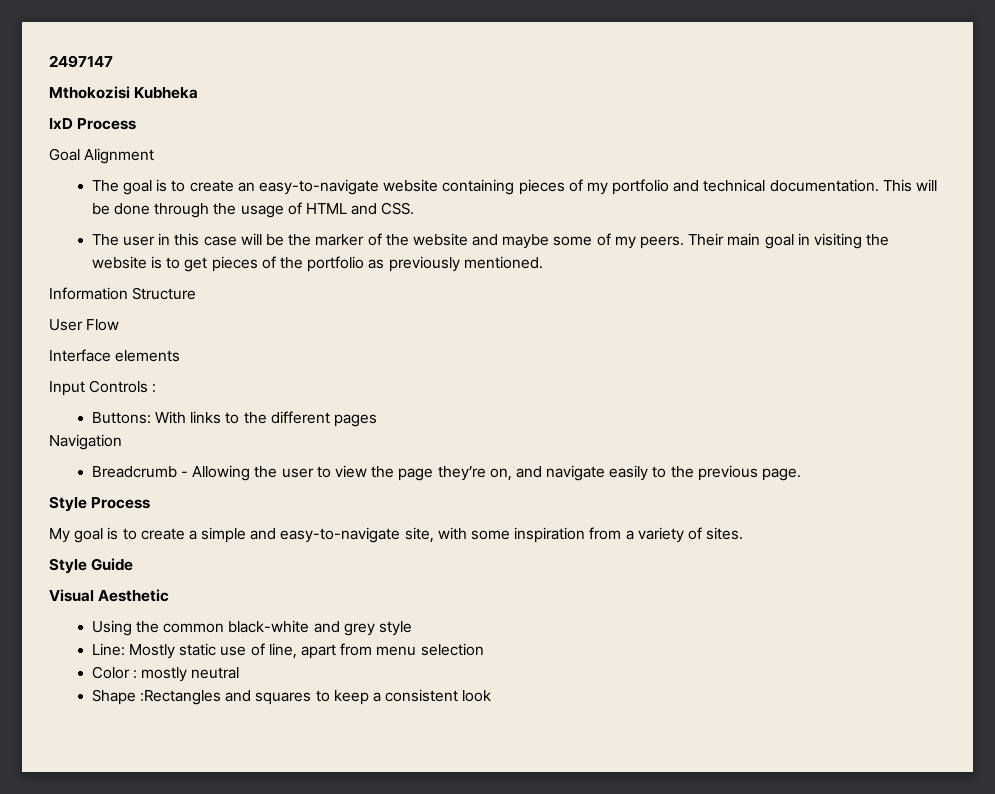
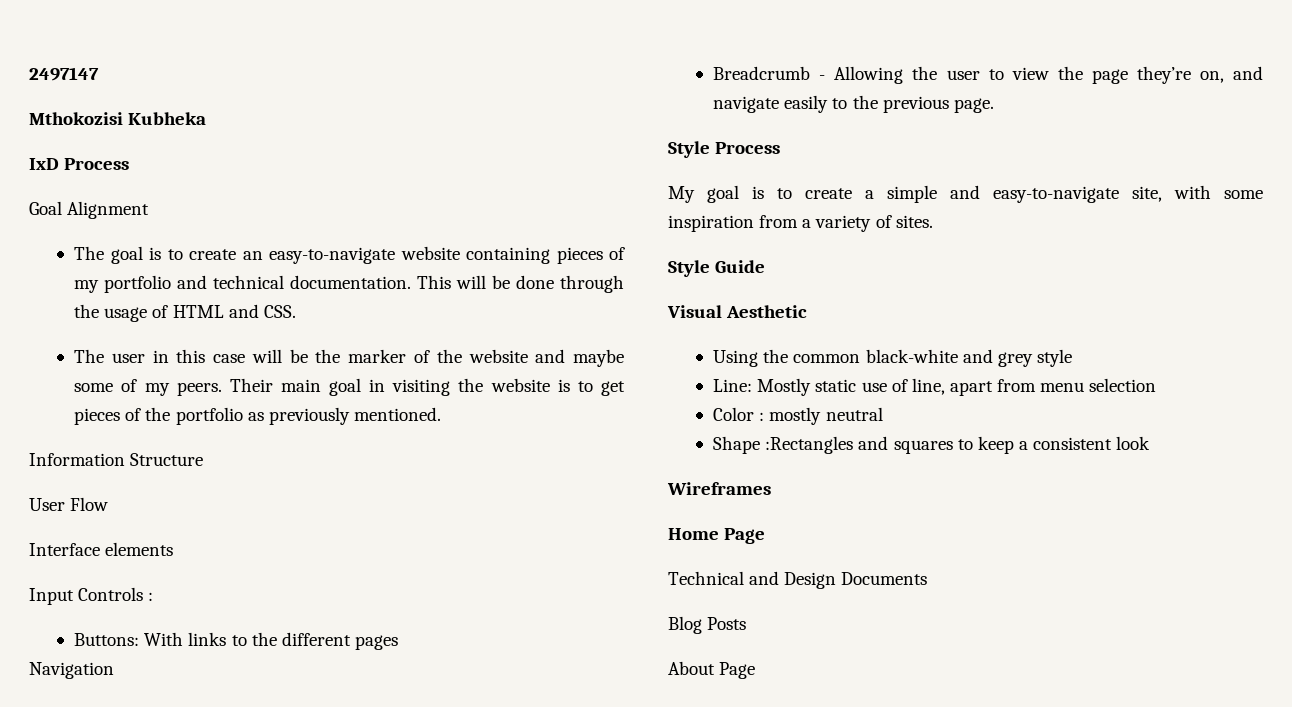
+ Wireframes
+ Home Page
+ Technical and Design Documents
+ Blog Posts
+ About Page

